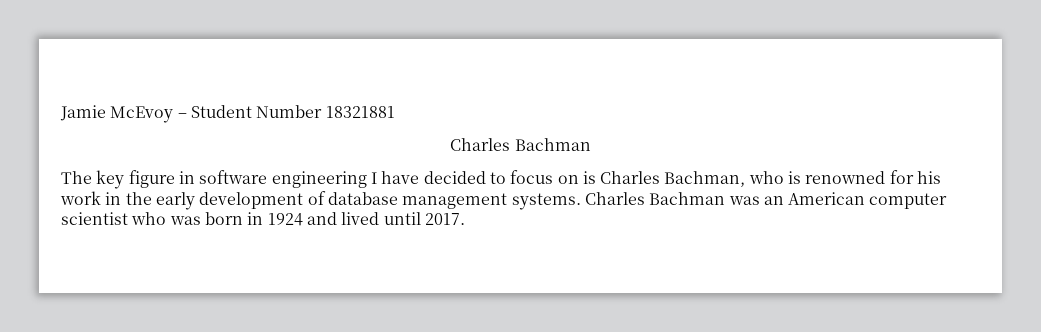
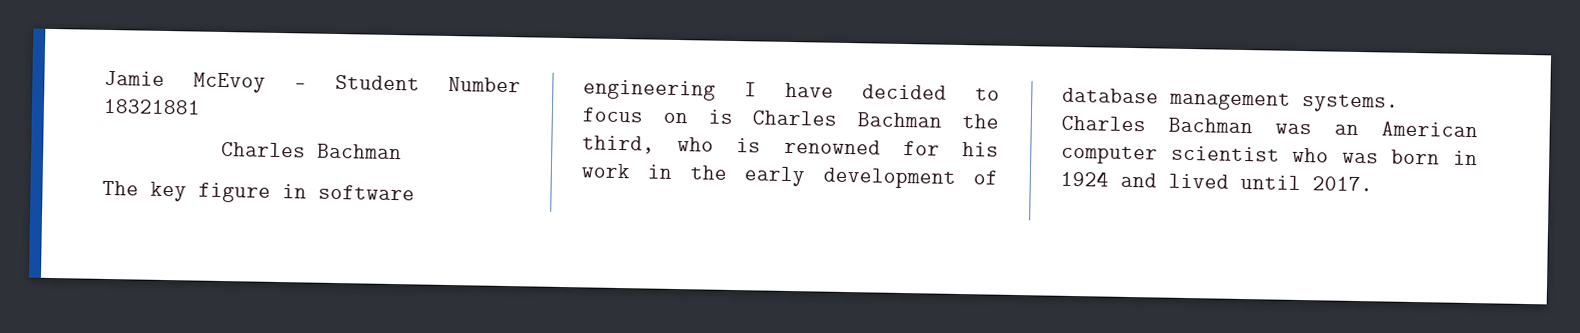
- The key figure in software engineering I have decided to focus on is Charles Bachman, who is renowned for his work in the early development of database management systems.
+ The key figure in software engineering I have decided to focus on is Charles Bachman the third, who is renowned for his work in the early development of database management systems.

